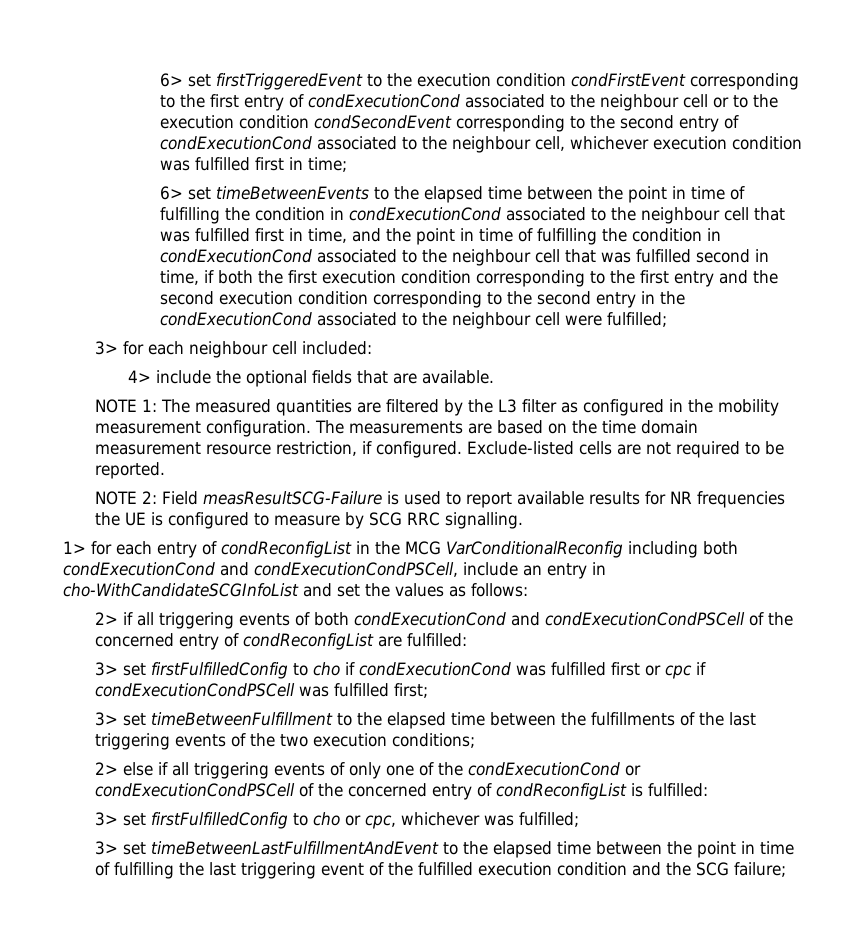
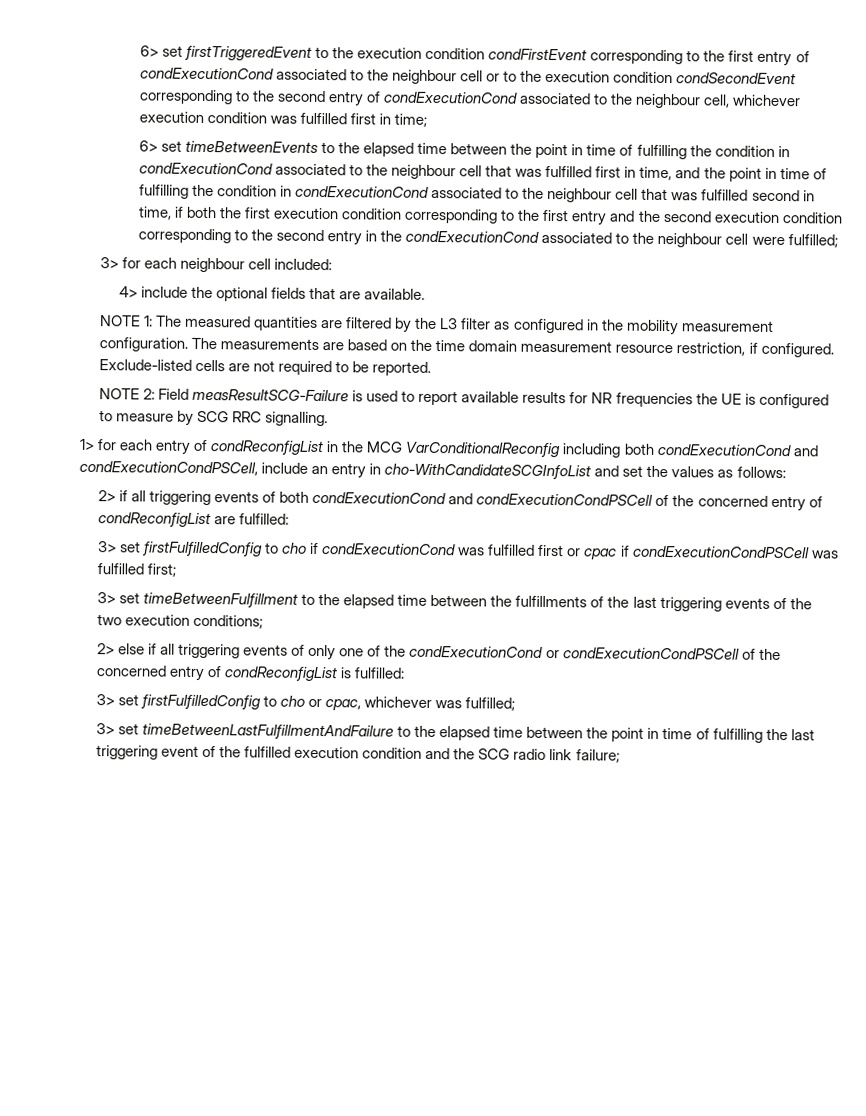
- 3> set firstFulfilledConfig to cho if condExecutionCond was fulfilled first or cpc if condExecutionCondPSCell was fulfilled first;
+ 3> set firstFulfilledConfig to cho if condExecutionCond was fulfilled first or cpac if condExecutionCondPSCell was fulfilled first;
- 3> set firstFulfilledConfig to cho or cpc, whichever was fulfilled;
+ 3> set firstFulfilledConfig to cho or cpac, whichever was fulfilled;
- 3> set timeBetweenLastFulfillmentAndEvent to the elapsed time between the point in time of fulfilling the last triggering event of the fulfilled execution condition and the SCG failure;
+ 3> set timeBetweenLastFulfillmentAndFailure to the elapsed time between the point in time of fulfilling the last triggering event of the fulfilled execution condition and the SCG radio link failure;

